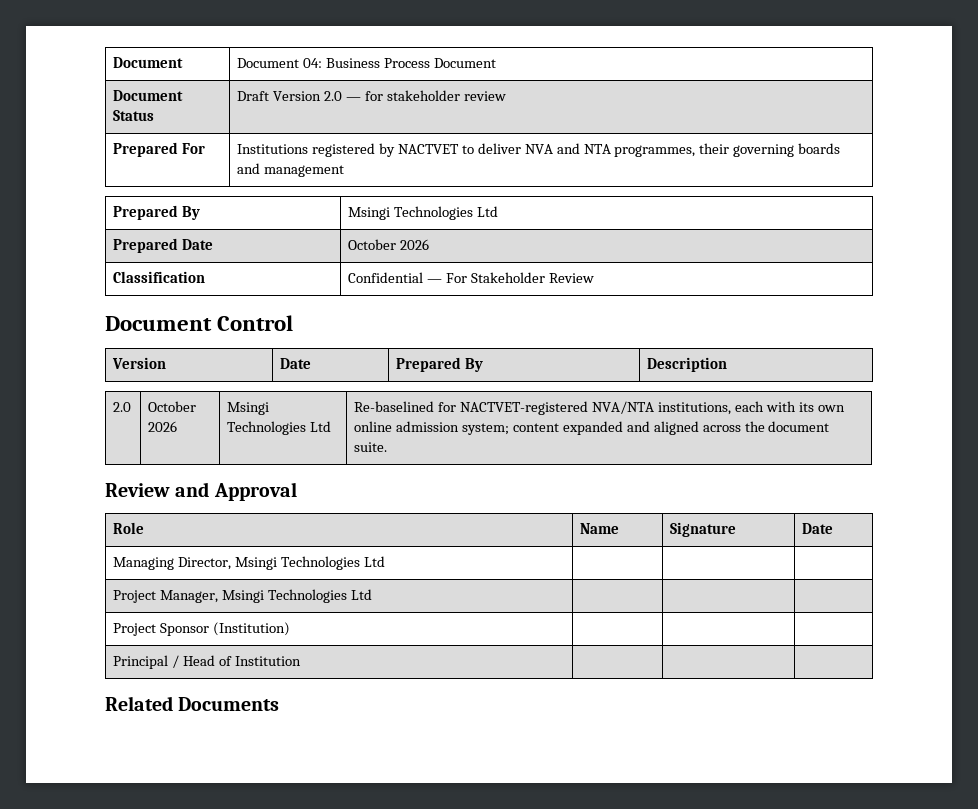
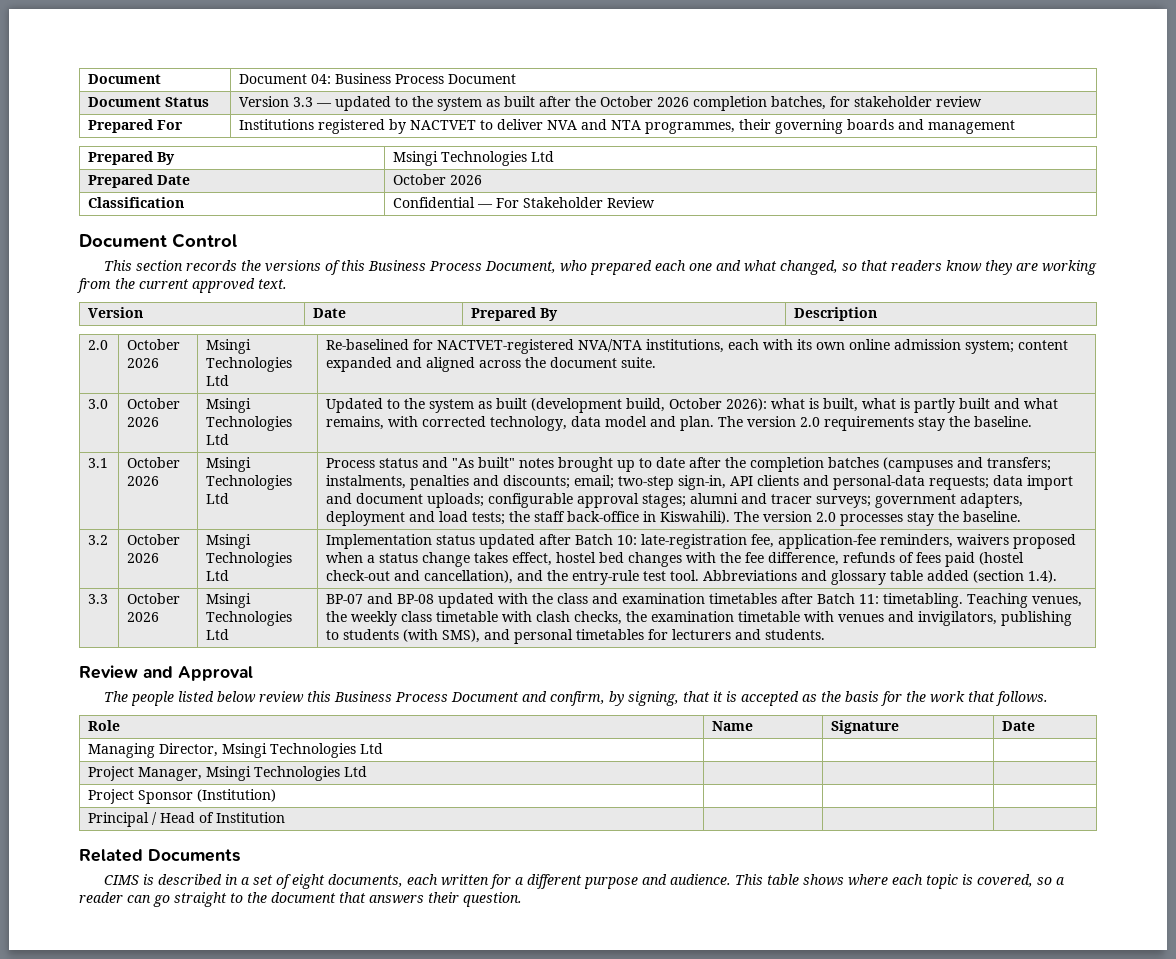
- Document Status | Draft Version 2.0 — for stakeholder review
+ Document Status | Version 3.3 — updated to the system as built after the October 2026 completion batches, for stakeholder review
+ This section records the versions of this Business Process Document, who prepared each one and what changed, so that readers know they are working from the current approved text.
+ 3.0 | October 2026 | Msingi Technologies Ltd | Updated to the system as built (development build, October 2026): what is built, what is partly built and what remains, with corrected technology, data model and plan. The version 2.0 requirements stay the baseline.
+ 3.1 | October 2026 | Msingi Technologies Ltd | Process status and "As built" notes brought up to date after the completion batches (campuses and transfers; instalments, penalties and discounts; email; two-step sign-in, API clients and personal-data requests; data import and document uploads; configurable approval stages; alumni and tracer surveys; government adapters, deployment and load tests; the staff back-office in Kiswahili). The version 2.0 processes stay the baseline.
+ 3.2 | October 2026 | Msingi Technologies Ltd | Implementation status updated after Batch 10: late-registration fee, application-fee reminders, waivers proposed when a status change takes effect, hostel bed changes with the fee difference, refunds of fees paid (hostel check-out and cancellation), and the entry-rule test tool. Abbreviations and glossary table added (section 1.4).
+ 3.3 | October 2026 | Msingi Technologies Ltd | BP-07 and BP-08 updated with the class and examination timetables after Batch 11: timetabling. Teaching venues, the weekly class timetable with clash checks, the examination timetable with venues and invigilators, publishing to students (with SMS), and personal timetables for lecturers and students.
  Review and Approval
+ The people listed below review this Business Process Document and confirm, by signing, that it is accepted as the basis for the work that follows.
+ CIMS is described in a set of eight documents, each written for a different purpose and audience. This table shows where each topic is covered, so a reader can go straight to the document that answers their question.

